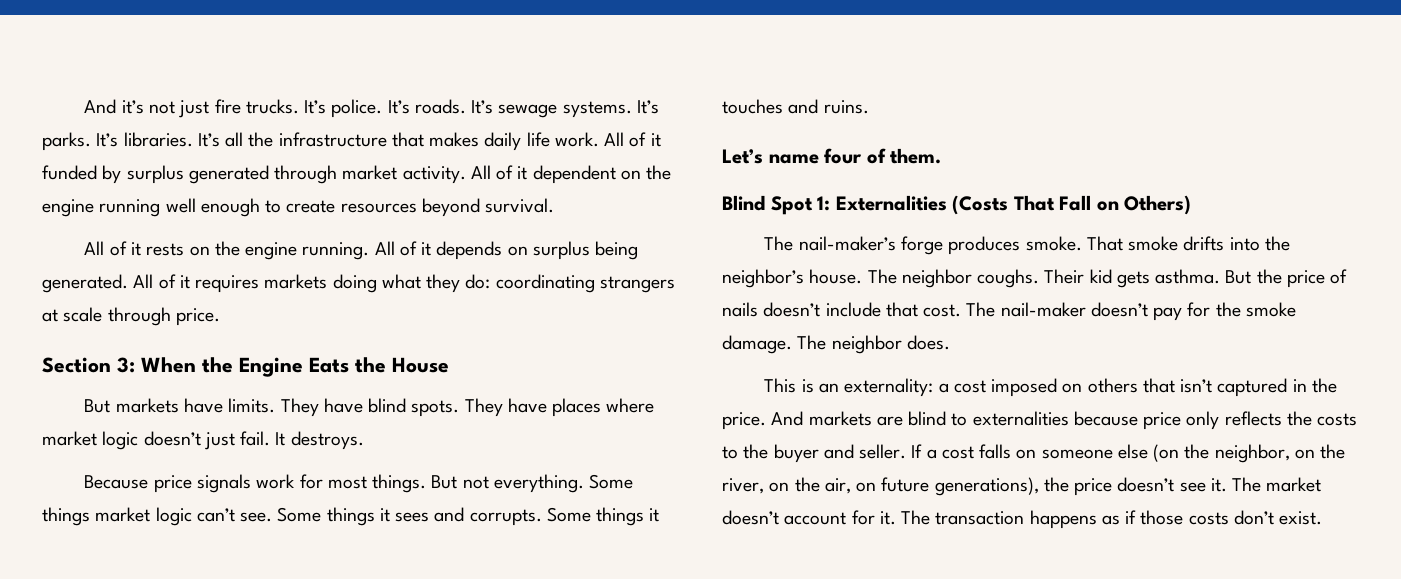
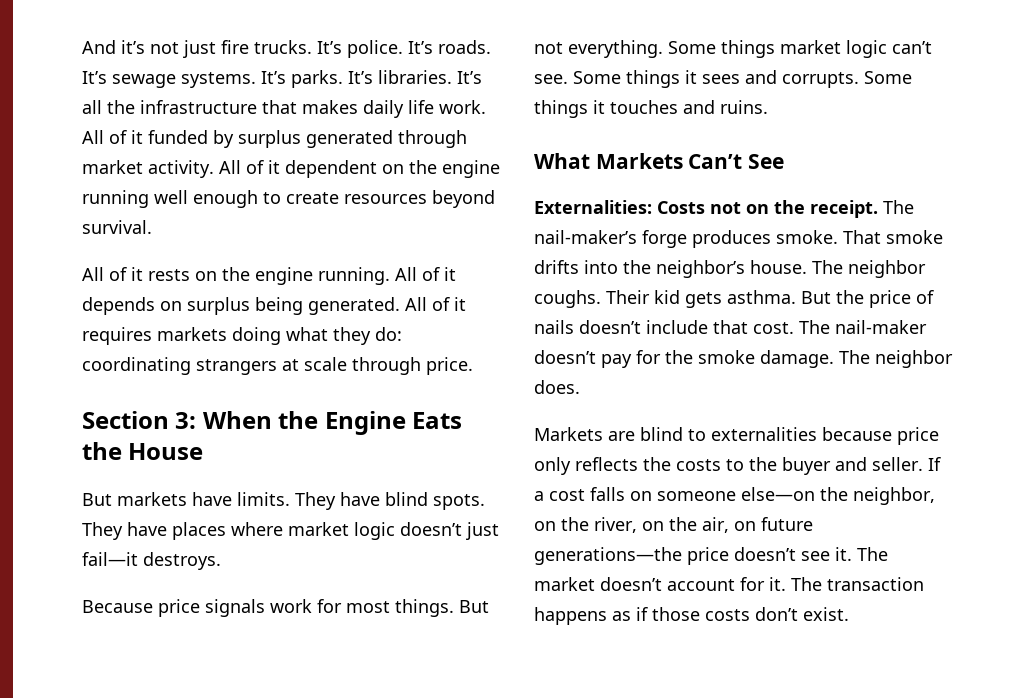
- They have places where market logic doesn’t just fail. It destroys.
+ They have places where market logic doesn’t just fail—it destroys.
- Let’s name four of them.
- Blind Spot 1: Externalities (Costs That Fall on Others)
- The nail-maker’s forge produces smoke.
+ What Markets Can’t See
+ Externalities: Costs not on the receipt. The nail-maker’s forge produces smoke.
- This is an externality: a cost imposed on others that isn’t captured in the price. And markets are blind to externalities because price only reflects the costs to the buyer and seller.
+ Markets are blind to externalities because price only reflects the costs to the buyer and seller.
- If a cost falls on someone else (on the neighbor, on the river, on the air, on future generations), the price doesn’t see it.
+ If a cost falls on someone else—on the neighbor, on the river, on the air, on future generations—the price doesn’t see it.

